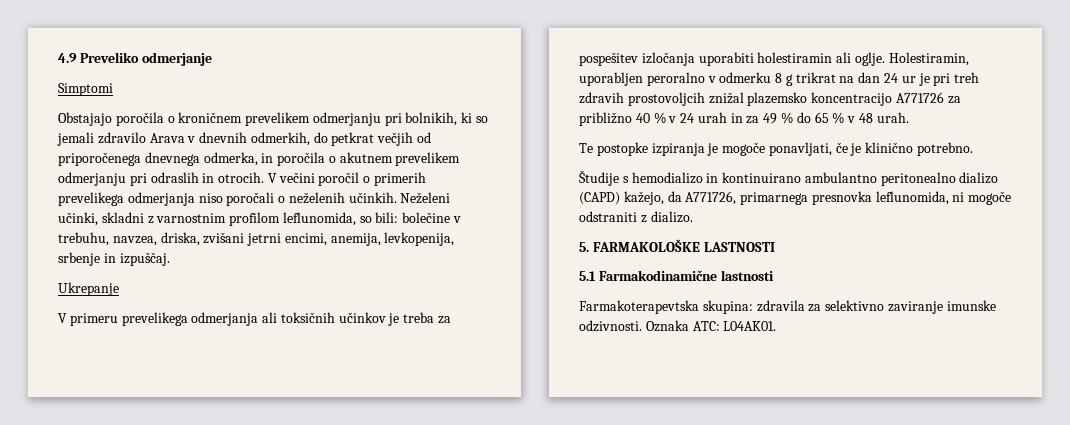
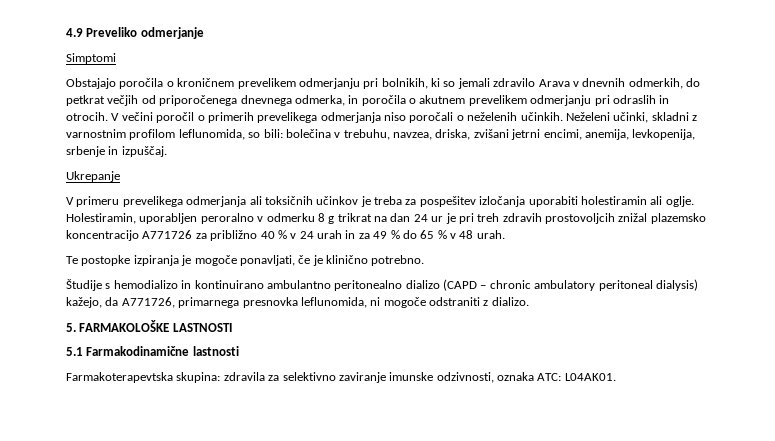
- Neželeni učinki, skladni z varnostnim profilom leflunomida, so bili: bolečine v trebuhu, navzea, driska, zvišani jetrni encimi, anemija, levkopenija, srbenje in izpuščaj.
+ Neželeni učinki, skladni z varnostnim profilom leflunomida, so bili: bolečina v trebuhu, navzea, driska, zvišani jetrni encimi, anemija, levkopenija, srbenje in izpuščaj.
- Študije s hemodializo in kontinuirano ambulantno peritonealno dializo (CAPD) kažejo, da A771726, primarnega presnovka leflunomida, ni mogoče odstraniti z dializo.
+ Študije s hemodializo in kontinuirano ambulantno peritonealno dializo (CAPD – chronic ambulatory peritoneal dialysis) kažejo, da A771726, primarnega presnovka leflunomida, ni mogoče odstraniti z dializo.
- Farmakoterapevtska skupina: zdravila za selektivno zaviranje imunske odzivnosti. Oznaka ATC: L04AK01.
+ Farmakoterapevtska skupina: zdravila za selektivno zaviranje imunske odzivnosti, oznaka ATC: L04AK01.

